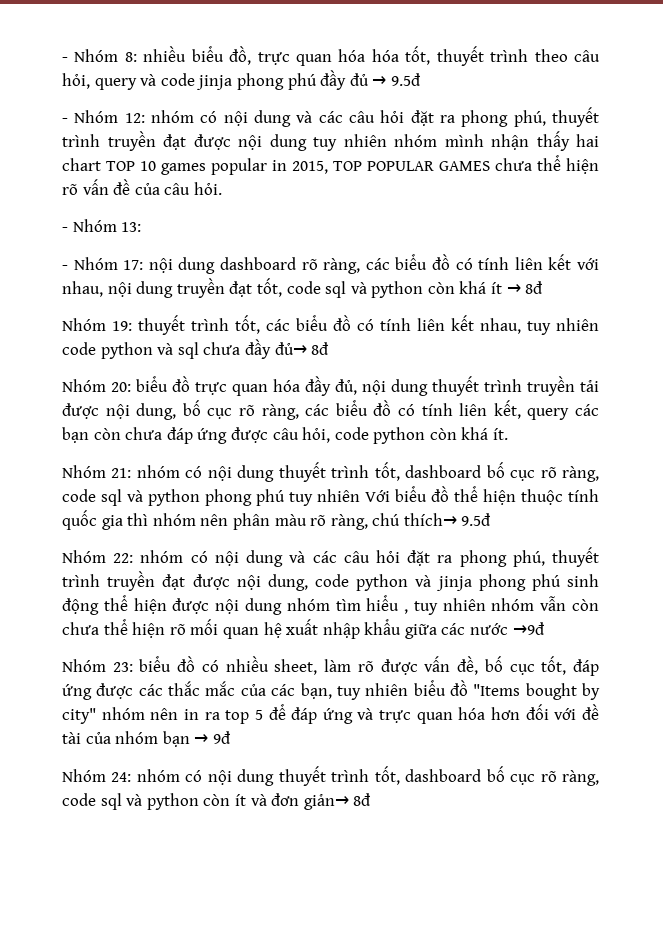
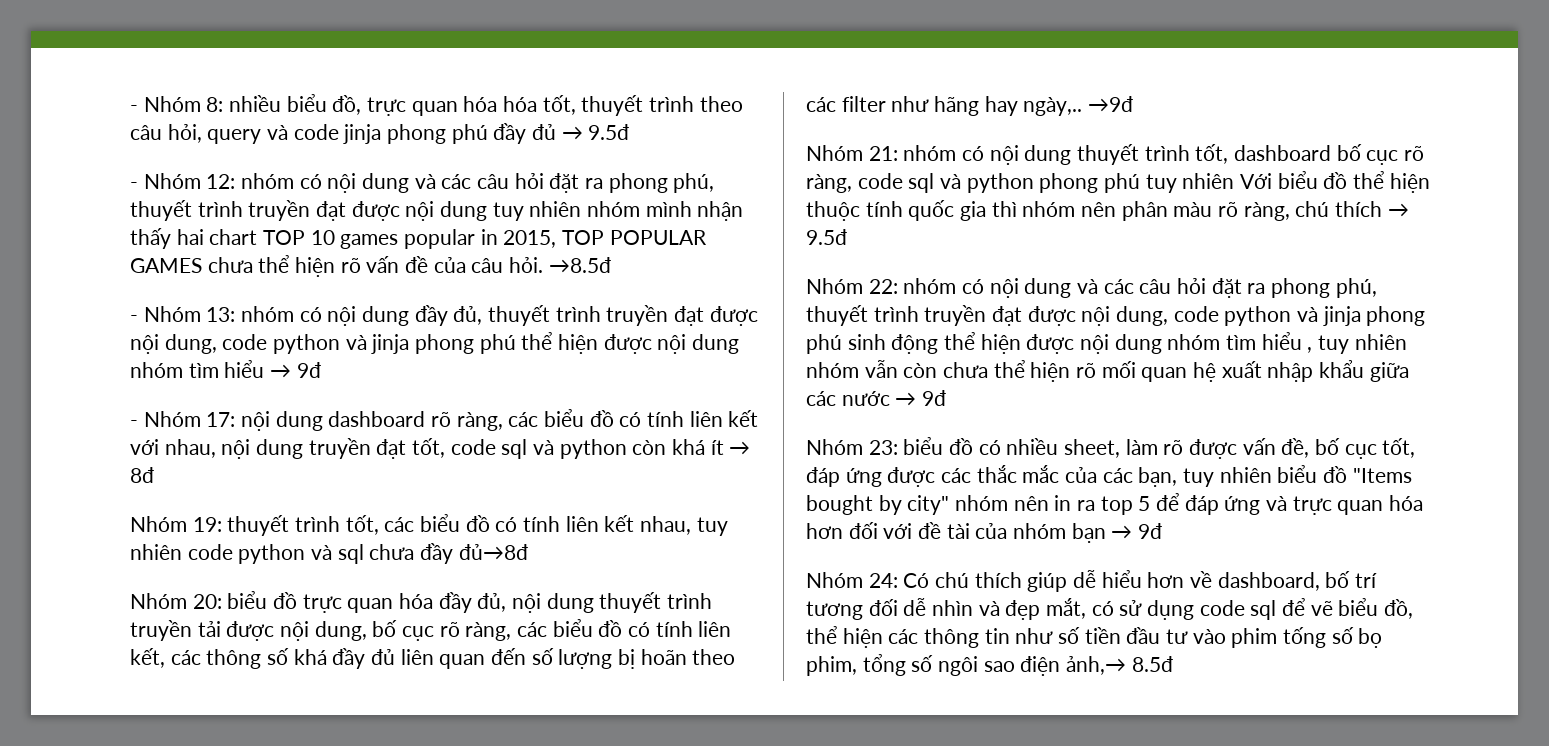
+ →8.5đ
- - Nhóm 13:
+ - Nhóm 13: nhóm có nội dung đầy đủ, thuyết trình truyền đạt được nội dung, code python và jinja phong phú thể hiện được nội dung nhóm tìm hiểu → 9đ
- Nhóm 19: thuyết trình tốt, các biểu đồ có tính liên kết nhau, tuy nhiên code python và sql chưa đầy đủ→ 8đ
+ Nhóm 19: thuyết trình tốt, các biểu đồ có tính liên kết nhau, tuy nhiên code python và sql chưa đầy đủ→8đ
- Nhóm 20: biểu đồ trực quan hóa đầy đủ, nội dung thuyết trình truyền tải được nội dung, bố cục rõ ràng, các biểu đồ có tính liên kết, query các bạn còn chưa đáp ứng được câu hỏi, code python còn khá ít.
+ Nhóm 20: biểu đồ trực quan hóa đầy đủ, nội dung thuyết trình truyền tải được nội dung, bố cục rõ ràng, các biểu đồ có tính liên kết, các thông số khá đầy đủ liên quan đến số lượng bị hoãn theo các filter như hãng hay ngày,.. →9đ
- Nhóm 21: nhóm có nội dung thuyết trình tốt, dashboard bố cục rõ ràng, code sql và python phong phú tuy nhiên Với biểu đồ thể hiện thuộc tính quốc gia thì nhóm nên phân màu rõ ràng, chú thích→ 9.5đ
+ Nhóm 21: nhóm có nội dung thuyết trình tốt, dashboard bố cục rõ ràng, code sql và python phong phú tuy nhiên Với biểu đồ thể hiện thuộc tính quốc gia thì nhóm nên phân màu rõ ràng, chú thích → 9.5đ
- Nhóm 22: nhóm có nội dung và các câu hỏi đặt ra phong phú, thuyết trình truyền đạt được nội dung, code python và jinja phong phú sinh động thể hiện được nội dung nhóm tìm hiểu , tuy nhiên nhóm vẫn còn chưa thể hiện rõ mối quan hệ xuất nhập khẩu giữa các nước →9đ
+ Nhóm 22: nhóm có nội dung và các câu hỏi đặt ra phong phú, thuyết trình truyền đạt được nội dung, code python và jinja phong phú sinh động thể hiện được nội dung nhóm tìm hiểu , tuy nhiên nhóm vẫn còn chưa thể hiện rõ mối quan hệ xuất nhập khẩu giữa các nước → 9đ
- Nhóm 24: nhóm có nội dung thuyết trình tốt, dashboard bố cục rõ ràng, code sql và python còn ít và đơn giản→ 8đ
+ Nhóm 24: Có chú thích giúp dễ hiểu hơn về dashboard, bố trí tương đối dễ nhìn và đẹp mắt, có sử dụng code sql để vẽ biểu đồ, thể hiện các thông tin như số tiền đầu tư vào phim tống số bọ phim, tổng số ngôi sao điện ảnh,→ 8.5đ

